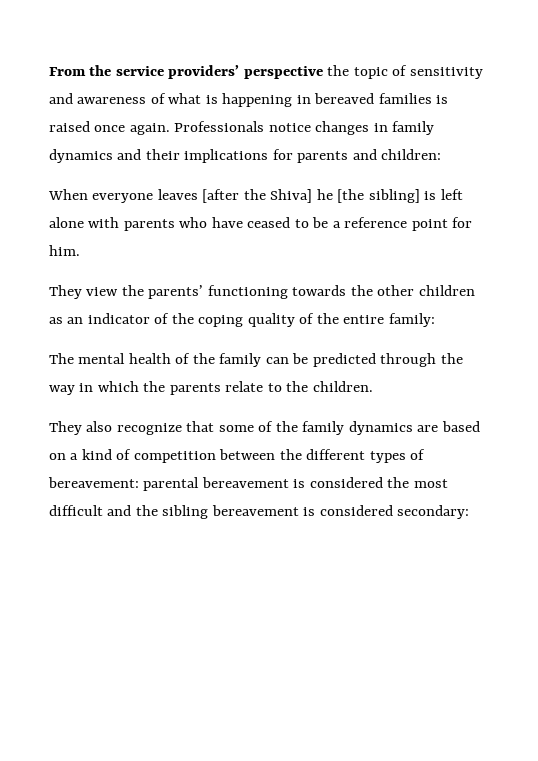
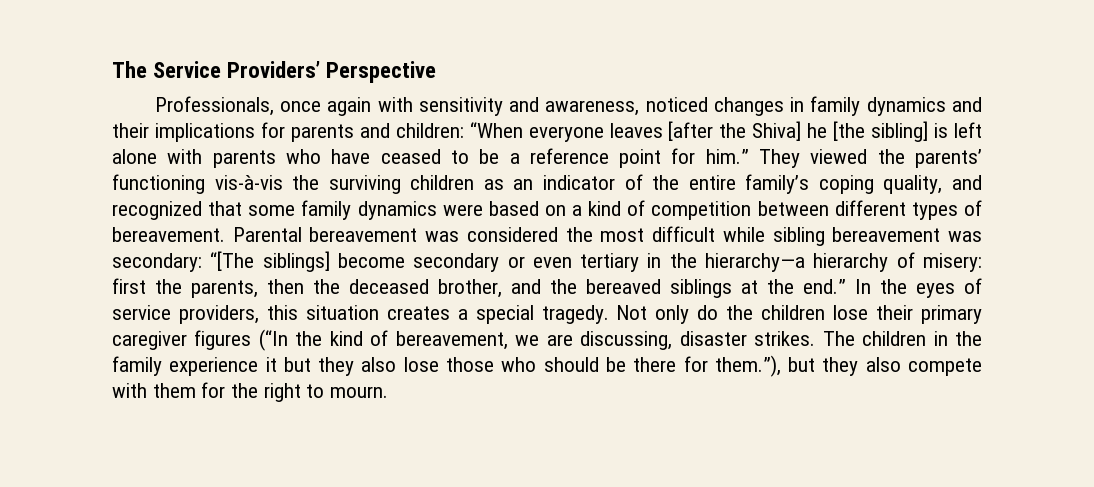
- From the service providers’ perspective the topic of sensitivity and awareness of what is happening in bereaved families is raised once again. Professionals notice changes in family dynamics and their implications for parents and children:
- When everyone leaves [after the Shiva] he [the sibling] is left alone with parents who have ceased to be a reference point for him.
- They view the parents’ functioning towards the other children as an indicator of the coping quality of the entire family:
- The mental health of the family can be predicted through the way in which the parents relate to the children.
- They also recognize that some of the family dynamics are based on a kind of competition between the different types of bereavement: parental bereavement is considered the most difficult and the sibling bereavement is considered secondary:
+ The Service Providers’ Perspective
+ Professionals, once again with sensitivity and awareness, noticed changes in family dynamics and their implications for parents and children: “When everyone leaves [after the Shiva] he [the sibling] is left alone with parents who have ceased to be a reference point for him.” They viewed the parents’ functioning vis-à-vis the surviving children as an indicator of the entire family’s coping quality, and recognized that some family dynamics were based on a kind of competition between different types of bereavement. Parental bereavement was considered the most difficult while sibling bereavement was secondary: “[The siblings] become secondary or even tertiary in the hierarchy—a hierarchy of misery: first the parents, then the deceased brother, and the bereaved siblings at the end.” In the eyes of service providers, this situation creates a special tragedy. Not only do the children lose their primary caregiver figures (“In the kind of bereavement, we are discussing, disaster strikes. The children in the family experience it but they also lose those who should be there for them.”), but they also compete with them for the right to mourn.

